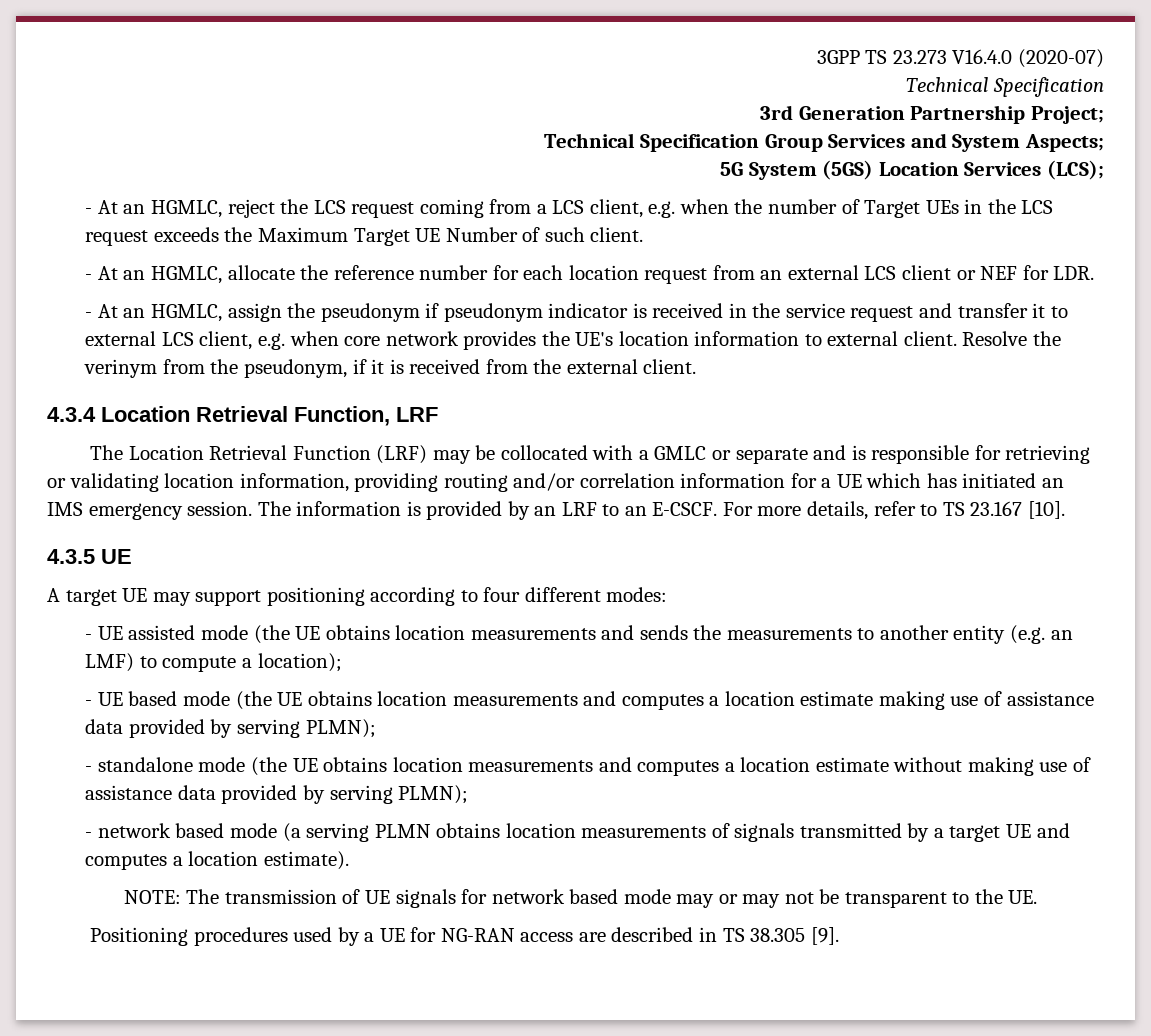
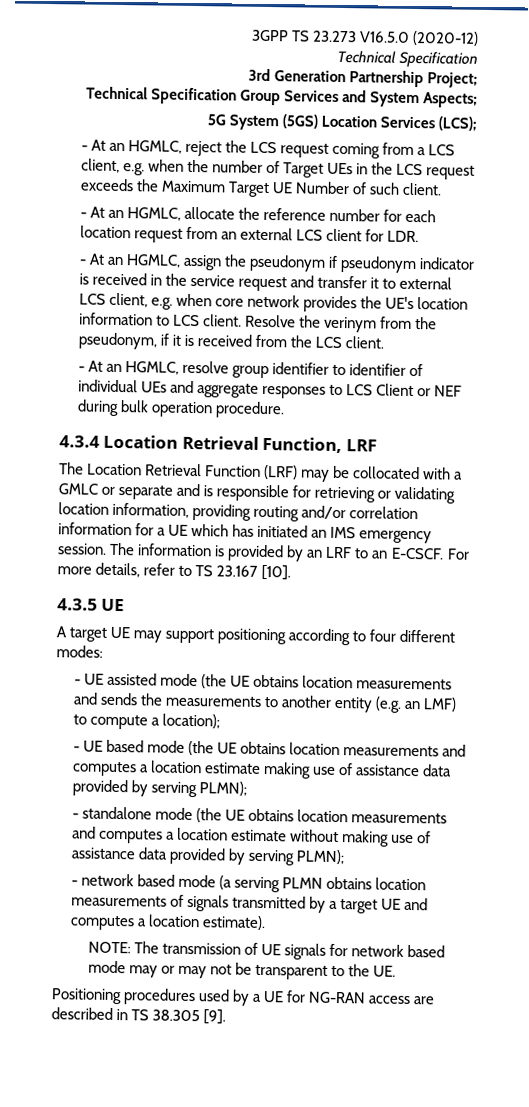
- 3GPP TS 23.273 V16.4.0 (2020-07)
+ 3GPP TS 23.273 V16.5.0 (2020-12)
- - At an HGMLC, allocate the reference number for each location request from an external LCS client or NEF for LDR.
+ - At an HGMLC, allocate the reference number for each location request from an external LCS client for LDR.
- - At an HGMLC, assign the pseudonym if pseudonym indicator is received in the service request and transfer it to external LCS client, e.g. when core network provides the UE's location information to external client.
+ - At an HGMLC, assign the pseudonym if pseudonym indicator is received in the service request and transfer it to external LCS client, e.g. when core network provides the UE's location information to LCS client.
- Resolve the verinym from the pseudonym, if it is received from the external client.
+ Resolve the verinym from the pseudonym, if it is received from the LCS client.
+ - At an HGMLC, resolve group identifier to identifier of individual UEs and aggregate responses to LCS Client or NEF during bulk operation procedure.

